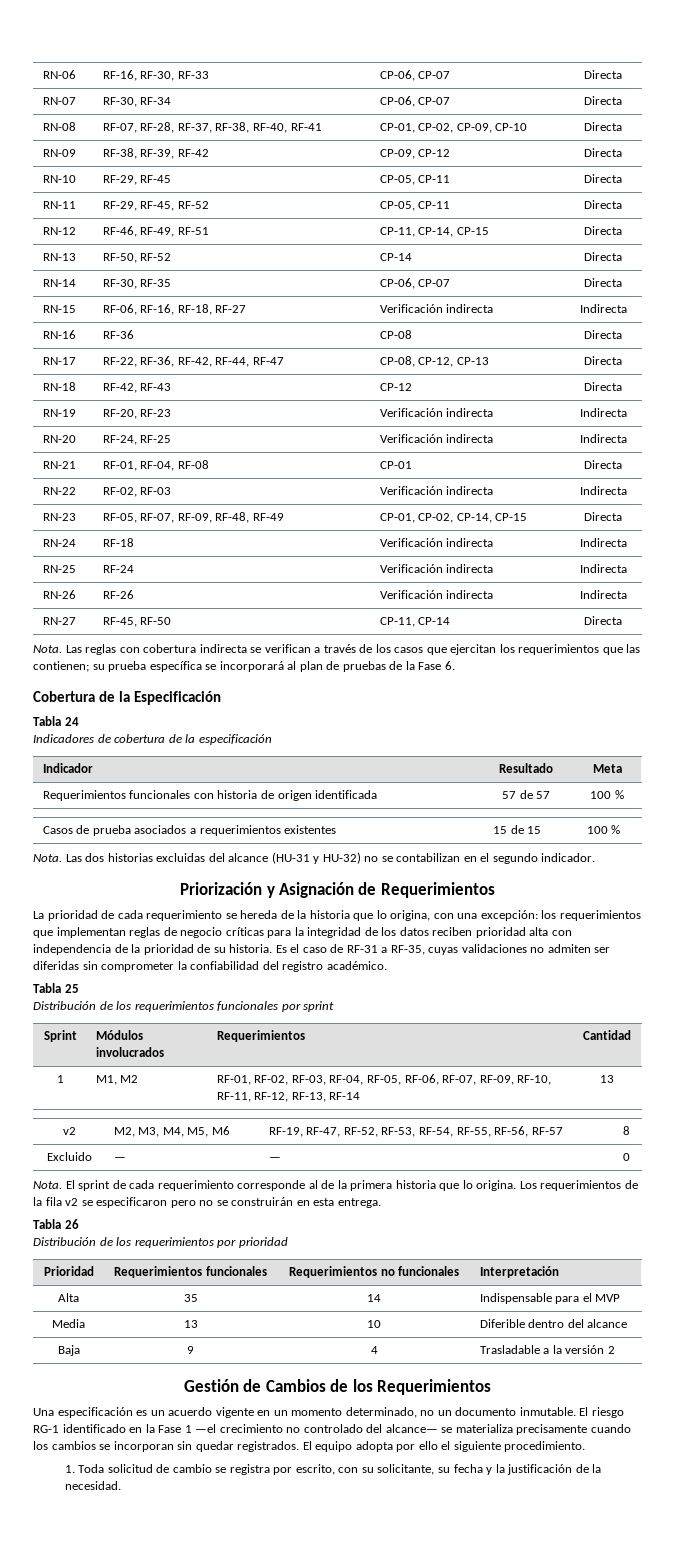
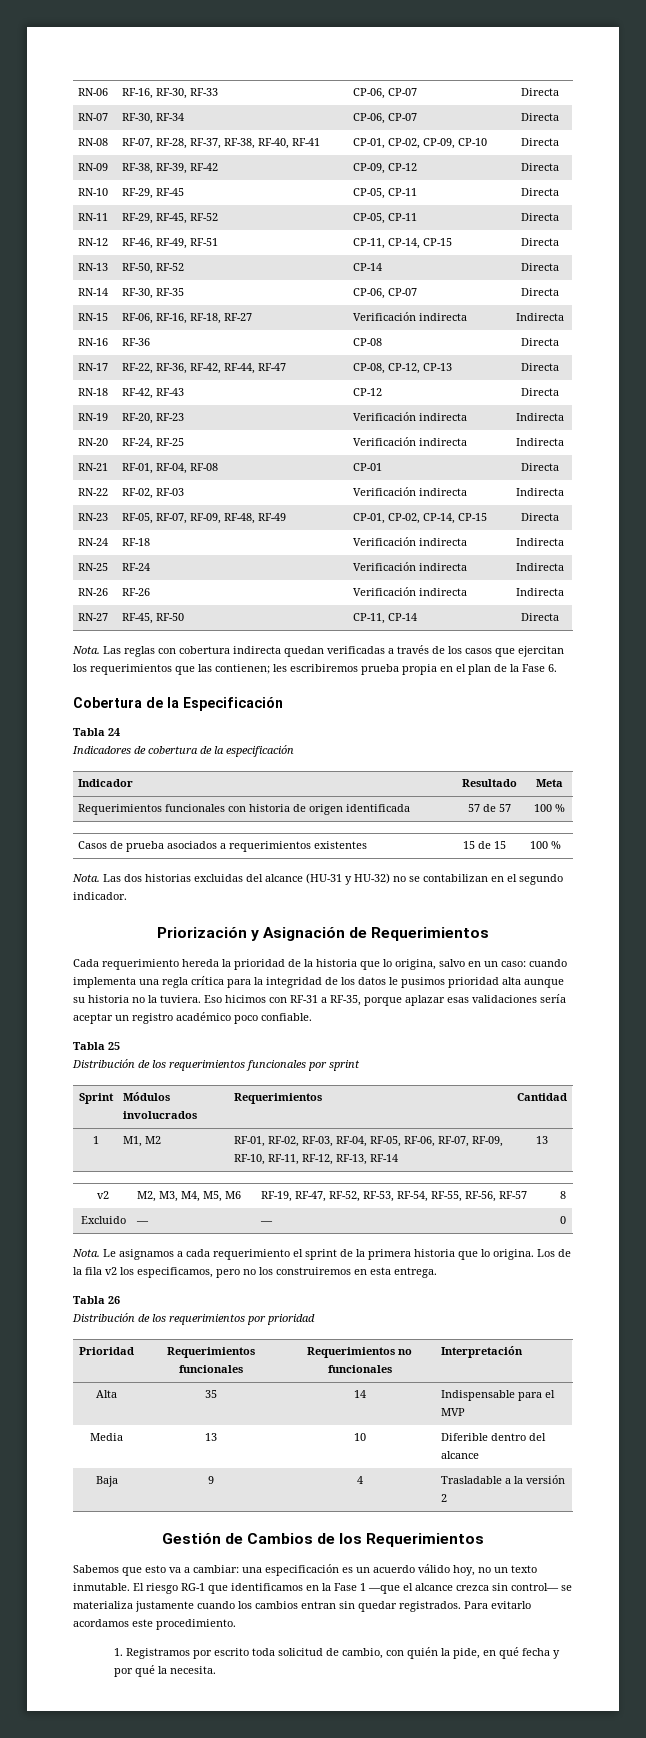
- Las reglas con cobertura indirecta se verifican a través de los casos que ejercitan los requerimientos que las contienen; su prueba específica se incorporará al plan de pruebas de la Fase 6.
+ Las reglas con cobertura indirecta quedan verificadas a través de los casos que ejercitan los requerimientos que las contienen; les escribiremos prueba propia en el plan de la Fase 6.
- La prioridad de cada requerimiento se hereda de la historia que lo origina, con una excepción: los requerimientos que implementan reglas de negocio críticas para la integridad de los datos reciben prioridad alta con independencia de la prioridad de su historia. Es el caso de RF-31 a RF-35, cuyas validaciones no admiten ser diferidas sin comprometer la confiabilidad del registro académico.
+ Cada requerimiento hereda la prioridad de la historia que lo origina, salvo en un caso: cuando implementa una regla crítica para la integridad de los datos le pusimos prioridad alta aunque su historia no la tuviera. Eso hicimos con RF-31 a RF-35, porque aplazar esas validaciones sería aceptar un registro académico poco confiable.
- El sprint de cada requerimiento corresponde al de la primera historia que lo origina.
+ Le asignamos a cada requerimiento el sprint de la primera historia que lo origina.
- Los requerimientos de la fila v2 se especificaron pero no se construirán en esta entrega.
+ Los de la fila v2 los especificamos, pero no los construiremos en esta entrega.
- Una especificación es un acuerdo vigente en un momento determinado, no un documento inmutable.
+ Sabemos que esto va a cambiar: una especificación es un acuerdo válido hoy, no un texto inmutable.
- El riesgo RG-1 identificado en la Fase 1 —el crecimiento no controlado del alcance— se materializa precisamente cuando los cambios se incorporan sin quedar registrados.
+ El riesgo RG-1 que identificamos en la Fase 1 —que el alcance crezca sin control— se materializa justamente cuando los cambios entran sin quedar registrados.
- El equipo adopta por ello el siguiente procedimiento.
- 1. Toda solicitud de cambio se registra por escrito, con su solicitante, su fecha y la justificación de la necesidad.
+ Para evitarlo acordamos este procedimiento.
+ 1. Registramos por escrito toda solicitud de cambio, con quién la pide, en qué fecha y por qué la necesita.

